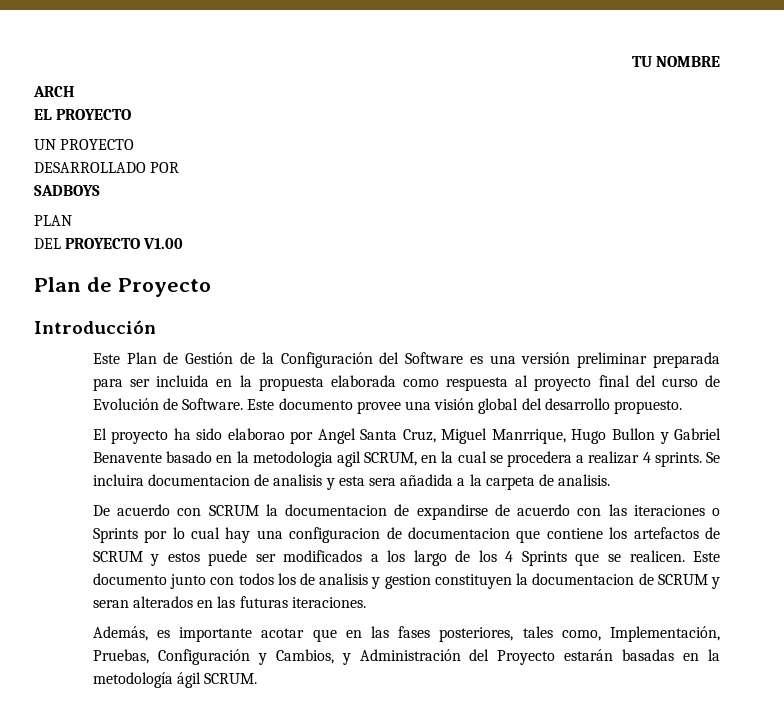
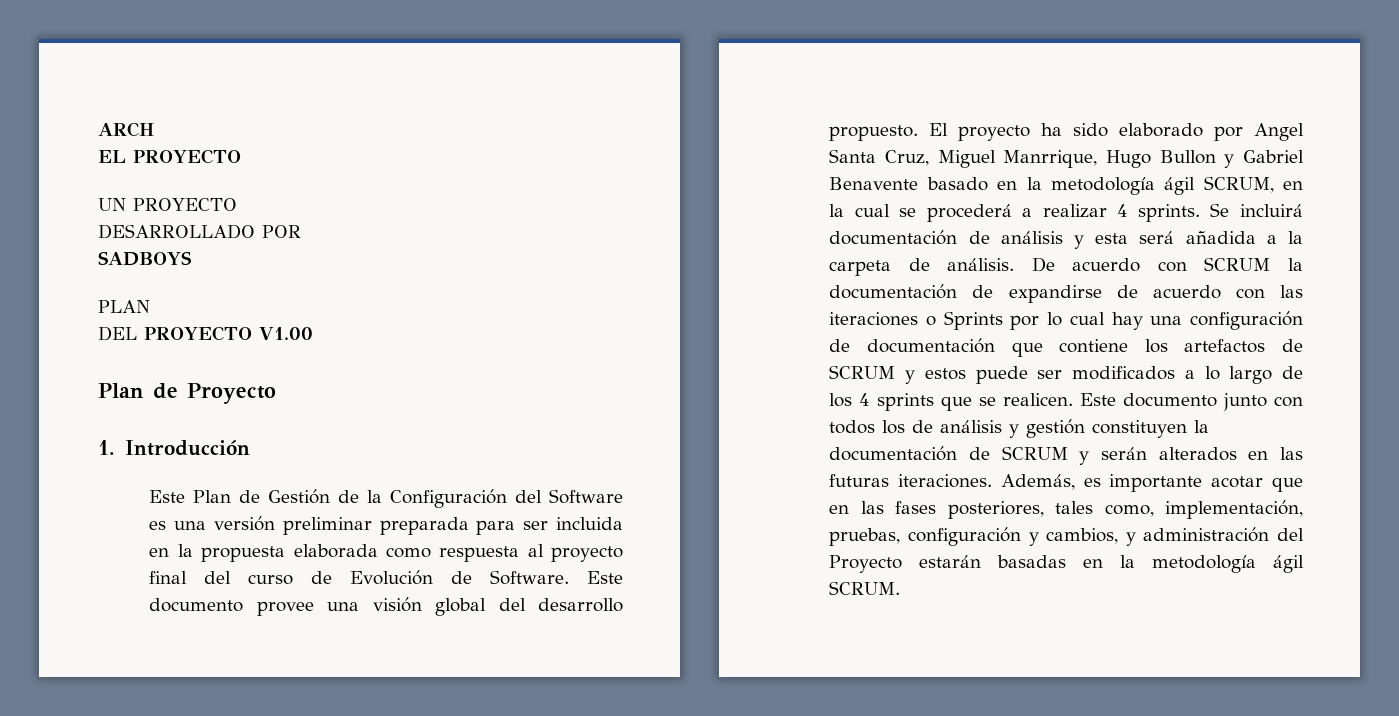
- TU NOMBRE
- Introducción
+ 1. Introducción
- Este documento provee una visión global del desarrollo propuesto.
- El proyecto ha sido elaborao por Angel Santa Cruz, Miguel Manrrique, Hugo Bullon y Gabriel Benavente basado en la metodologia agil SCRUM, en la cual se procedera a realizar 4 sprints.
+ Este documento provee una visión global del desarrollo propuesto. El proyecto ha sido elaborado por Angel Santa Cruz, Miguel Manrrique, Hugo Bullon y Gabriel Benavente basado en la metodología ágil SCRUM, en la cual se procederá a realizar 4 sprints.
- Se incluira documentacion de analisis y esta sera añadida a la carpeta de analisis.
- De acuerdo con SCRUM la documentacion de expandirse de acuerdo con las iteraciones o Sprints por lo cual hay una configuracion de documentacion que contiene los artefactos de SCRUM y estos puede ser modificados a los largo de los 4 Sprints que se realicen.
+ Se incluirá documentación de análisis y esta será añadida a la carpeta de análisis. De acuerdo con SCRUM la documentación de expandirse de acuerdo con las iteraciones o Sprints por lo cual hay una configuración de documentación que contiene los artefactos de SCRUM y estos puede ser modificados a lo largo de los 4 sprints que se realicen.
- Este documento junto con todos los de analisis y gestion constituyen la documentacion de SCRUM y seran alterados en las futuras iteraciones.
- Además, es importante acotar que en las fases posteriores, tales como, Implementación, Pruebas, Configuración y Cambios, y Administración del Proyecto estarán basadas en la metodología ágil SCRUM.
+ Este documento junto con todos los de análisis y gestión constituyen la documentación de SCRUM y serán alterados en las futuras iteraciones. Además, es importante acotar que en las fases posteriores, tales como, implementación, pruebas, configuración y cambios, y administración del Proyecto estarán basadas en la metodología ágil SCRUM.

